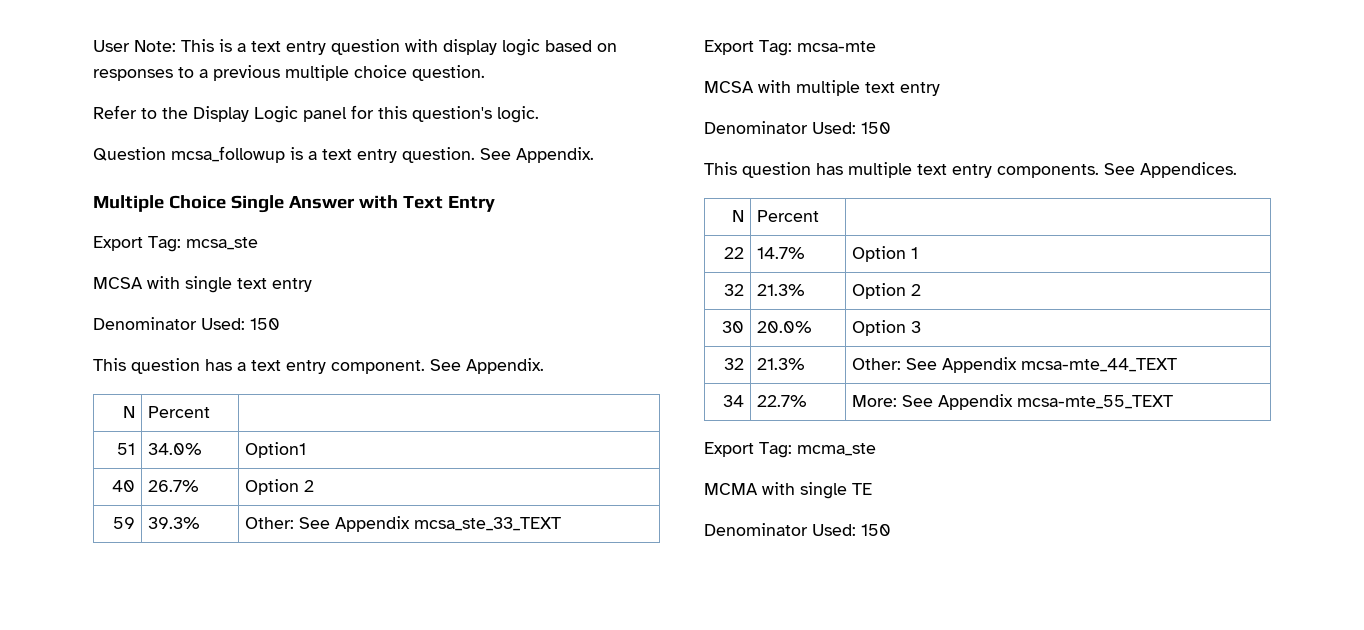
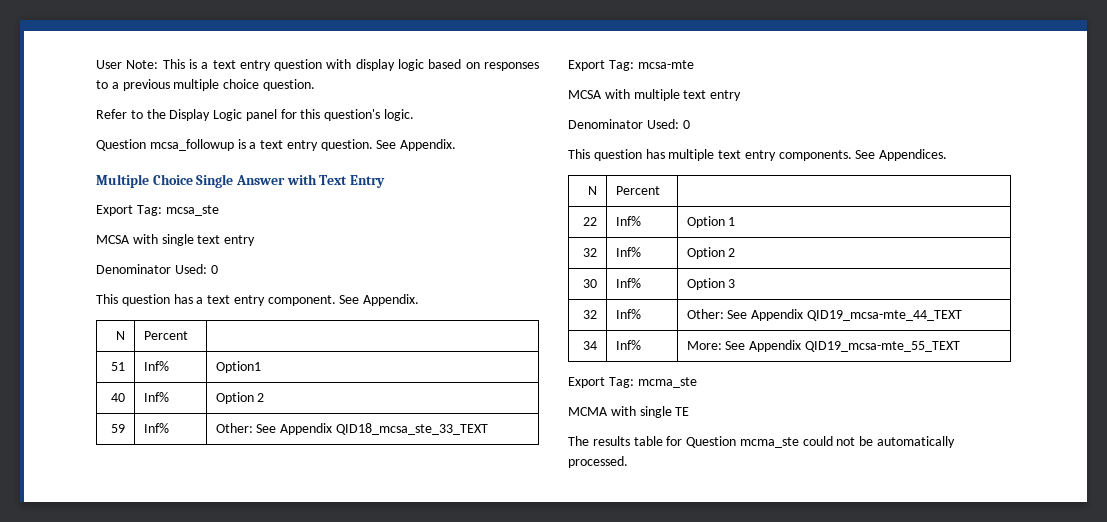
  MCSA with single text entry
- Denominator Used: 150
+ Denominator Used: 0
- 51 | 34.0% | Option1
+ 51 | Inf% | Option1
- 40 | 26.7% | Option 2
+ 40 | Inf% | Option 2
- 59 | 39.3% | Other: See Appendix mcsa_ste_33_TEXT
+ 59 | Inf% | Other: See Appendix QID18_mcsa_ste_33_TEXT
  MCSA with multiple text entry
- Denominator Used: 150
+ Denominator Used: 0
- 22 | 14.7% | Option 1
+ 22 | Inf% | Option 1
- 32 | 21.3% | Option 2
+ 32 | Inf% | Option 2
- 30 | 20.0% | Option 3
+ 30 | Inf% | Option 3
- 32 | 21.3% | Other: See Appendix mcsa-mte_44_TEXT
+ 32 | Inf% | Other: See Appendix QID19_mcsa-mte_44_TEXT
- 34 | 22.7% | More: See Appendix mcsa-mte_55_TEXT
+ 34 | Inf% | More: See Appendix QID19_mcsa-mte_55_TEXT
  MCMA with single TE
- Denominator Used: 150
+ The results table for Question mcma_ste could not be automatically processed.

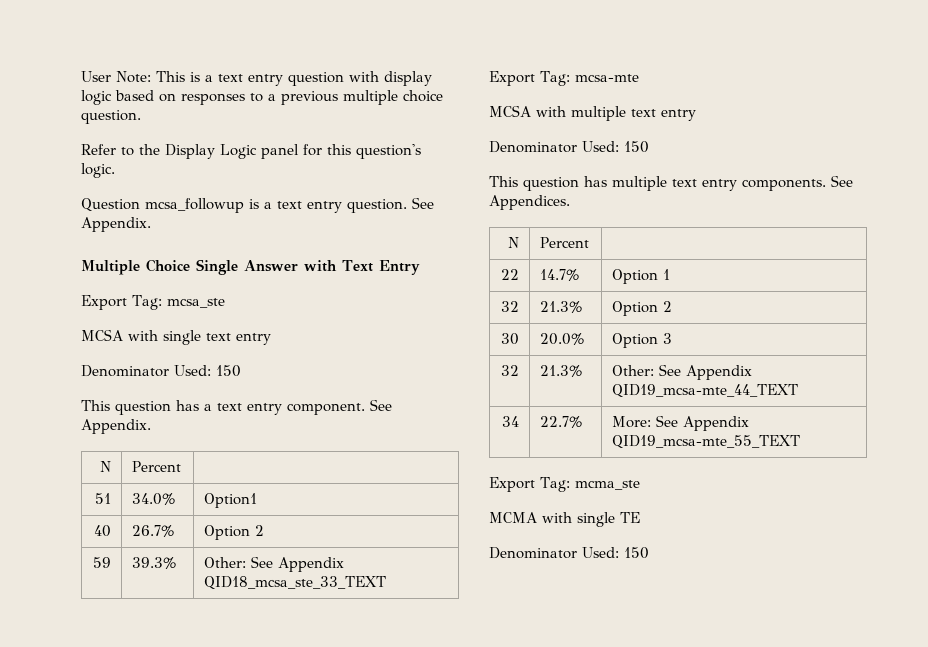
  MCSA with single text entry
- Denominator Used: 0
+ Denominator Used: 150
- 51 | Inf% | Option1
+ 51 | 34.0% | Option1
- 40 | Inf% | Option 2
+ 40 | 26.7% | Option 2
- 59 | Inf% | Other: See Appendix QID18_mcsa_ste_33_TEXT
+ 59 | 39.3% | Other: See Appendix QID18_mcsa_ste_33_TEXT
  MCSA with multiple text entry
- Denominator Used: 0
+ Denominator Used: 150
- 22 | Inf% | Option 1
+ 22 | 14.7% | Option 1
- 32 | Inf% | Option 2
+ 32 | 21.3% | Option 2
- 30 | Inf% | Option 3
+ 30 | 20.0% | Option 3
- 32 | Inf% | Other: See Appendix QID19_mcsa-mte_44_TEXT
+ 32 | 21.3% | Other: See Appendix QID19_mcsa-mte_44_TEXT
- 34 | Inf% | More: See Appendix QID19_mcsa-mte_55_TEXT
+ 34 | 22.7% | More: See Appendix QID19_mcsa-mte_55_TEXT
  MCMA with single TE
- The results table for Question mcma_ste could not be automatically processed.
+ Denominator Used: 150

